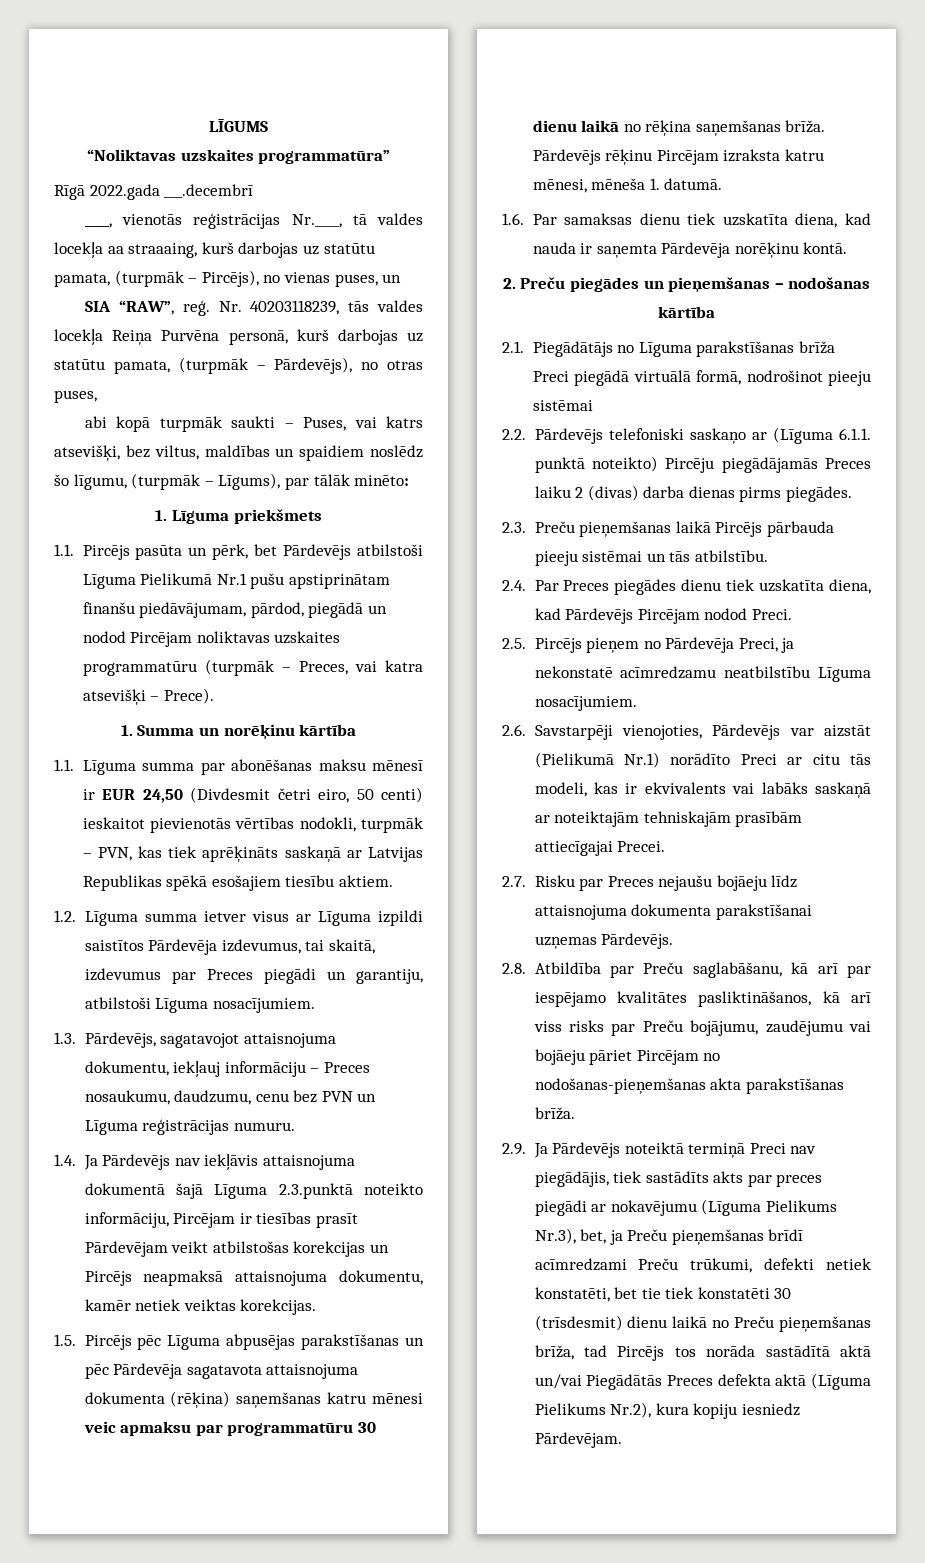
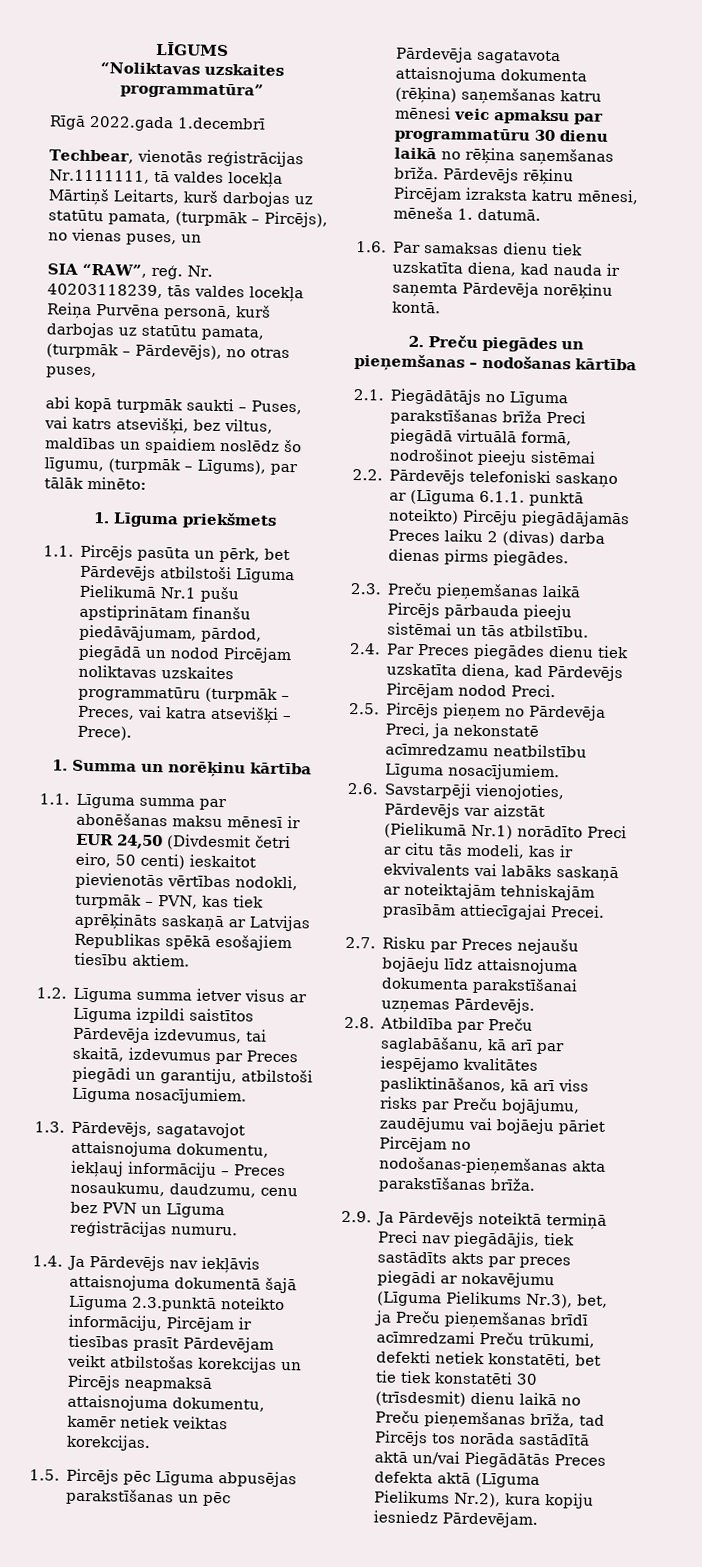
- Rīgā 2022.gada ___.decembrī
- ____, vienotās reģistrācijas Nr.____, tā valdes locekļa aa straaaing, kurš darbojas uz statūtu pamata, (turpmāk – Pircējs), no vienas puses, un
+ Rīgā 2022.gada 1.decembrī
+ Techbear, vienotās reģistrācijas Nr.1111111, tā valdes locekļa Mārtiņš Leitarts, kurš darbojas uz statūtu pamata, (turpmāk – Pircējs), no vienas puses, un

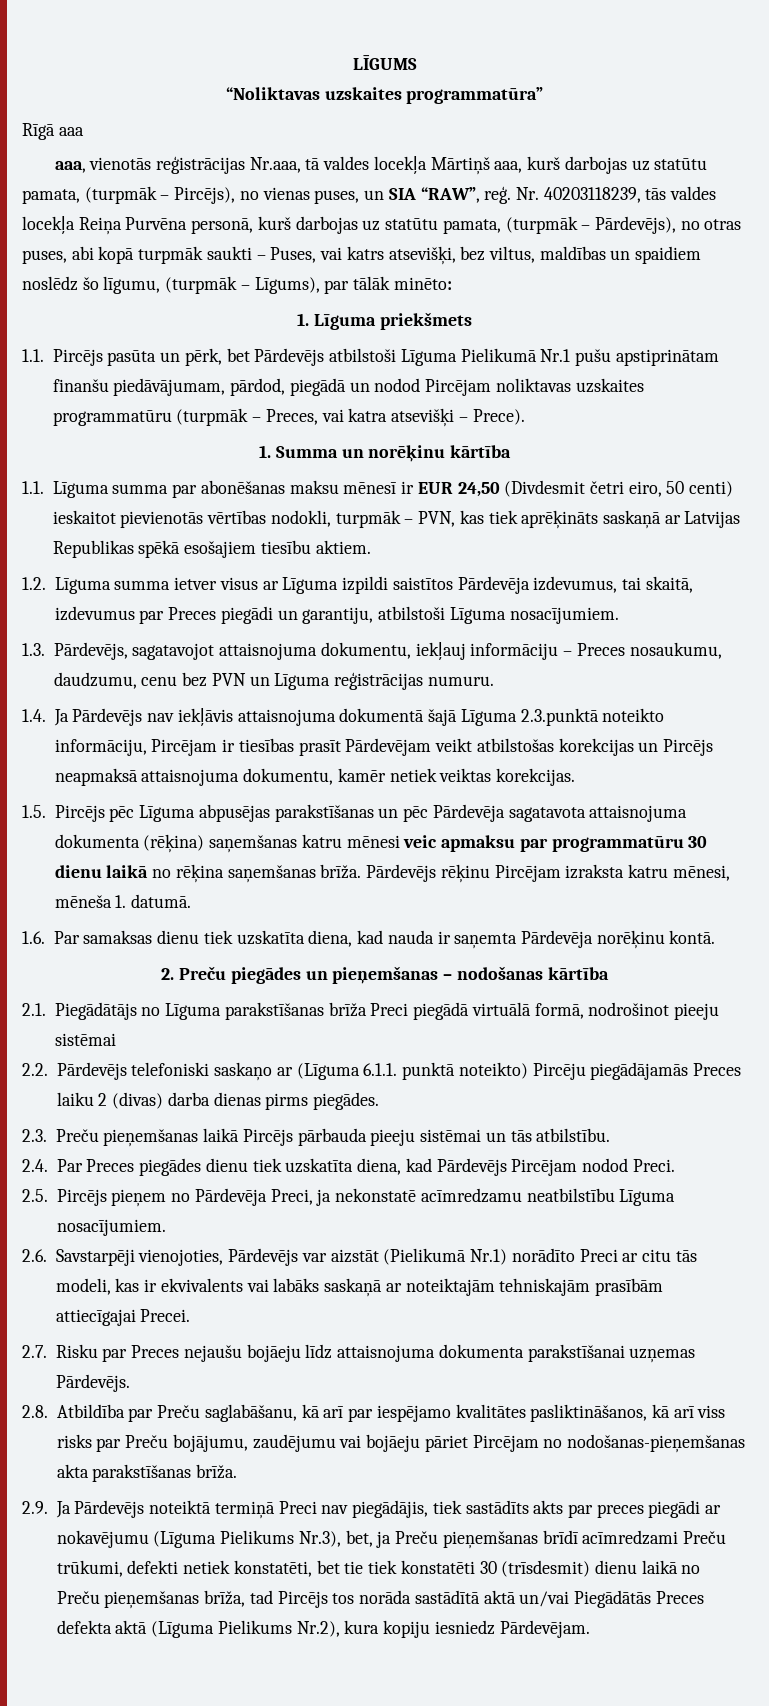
- Rīgā 2022.gada 1.decembrī
- Techbear, vienotās reģistrācijas Nr.1111111, tā valdes locekļa Mārtiņš Leitarts, kurš darbojas uz statūtu pamata, (turpmāk – Pircējs), no vienas puses, un
- SIA “RAW”, reģ.
+ Rīgā aaa
+ aaa, vienotās reģistrācijas Nr.aaa, tā valdes locekļa Mārtiņš aaa, kurš darbojas uz statūtu pamata, (turpmāk – Pircējs), no vienas puses, un SIA “RAW”, reģ.
- Nr. 40203118239, tās valdes locekļa Reiņa Purvēna personā, kurš darbojas uz statūtu pamata, (turpmāk – Pārdevējs), no otras puses,
- abi kopā turpmāk saukti – Puses, vai katrs atsevišķi, bez viltus, maldības un spaidiem noslēdz šo līgumu, (turpmāk – Līgums), par tālāk minēto:
+ Nr. 40203118239, tās valdes locekļa Reiņa Purvēna personā, kurš darbojas uz statūtu pamata, (turpmāk – Pārdevējs), no otras puses, abi kopā turpmāk saukti – Puses, vai katrs atsevišķi, bez viltus, maldības un spaidiem noslēdz šo līgumu, (turpmāk – Līgums), par tālāk minēto:

